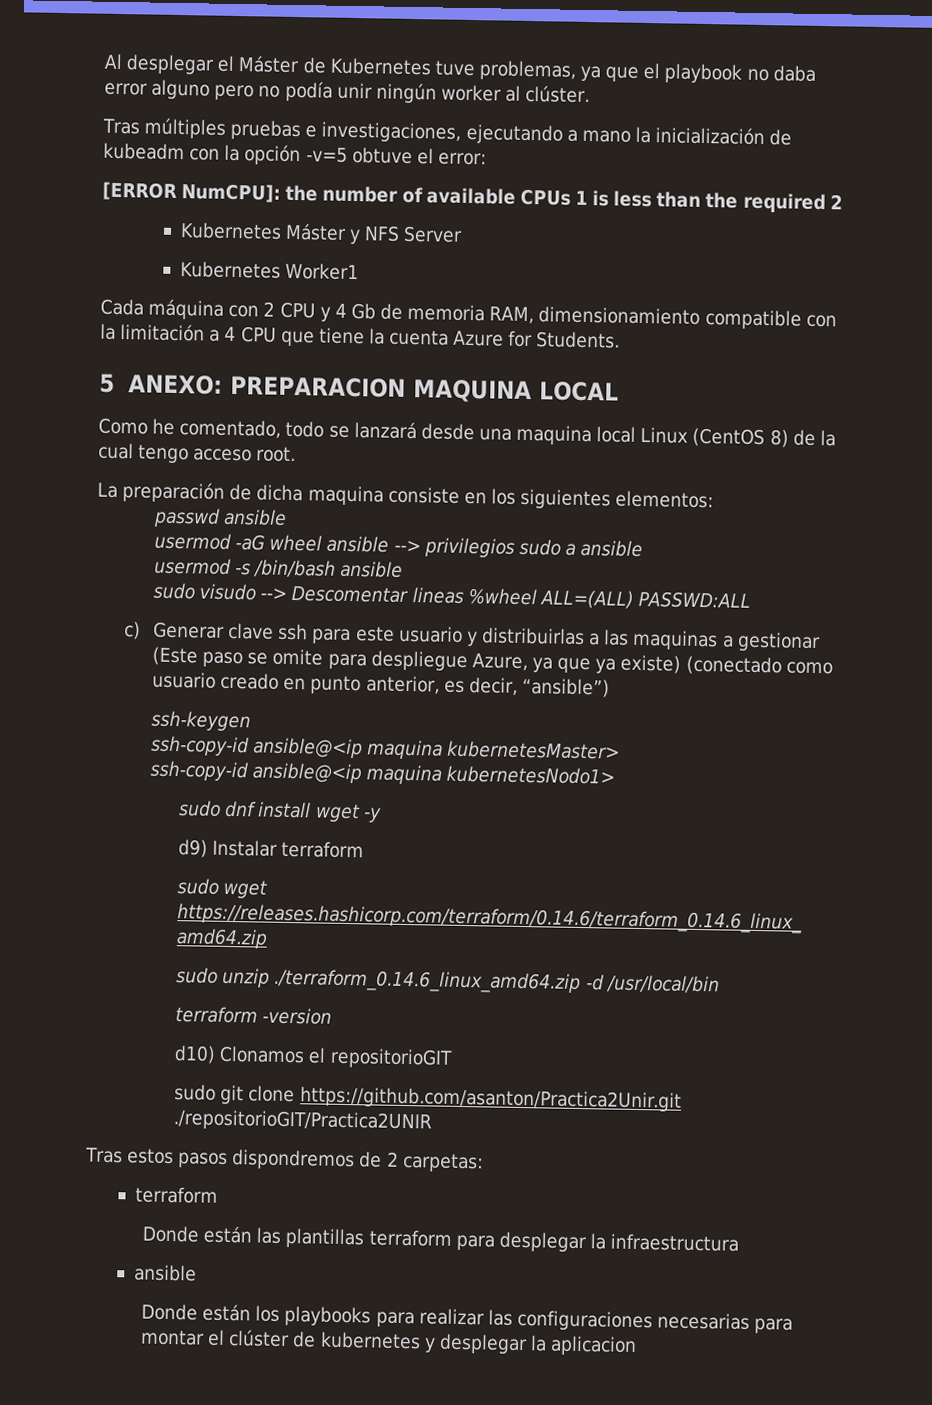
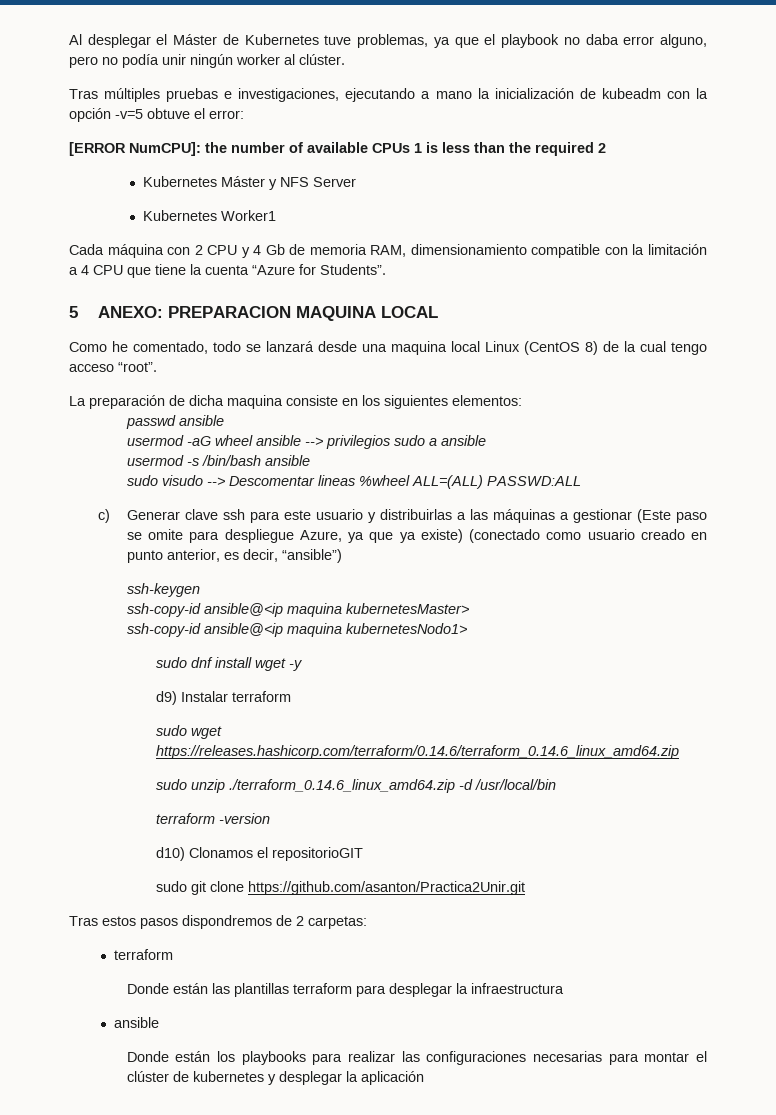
- Al desplegar el Máster de Kubernetes tuve problemas, ya que el playbook no daba error alguno pero no podía unir ningún worker al clúster.
+ Al desplegar el Máster de Kubernetes tuve problemas, ya que el playbook no daba error alguno, pero no podía unir ningún worker al clúster.
- Cada máquina con 2 CPU y 4 Gb de memoria RAM, dimensionamiento compatible con la limitación a 4 CPU que tiene la cuenta Azure for Students.
+ Cada máquina con 2 CPU y 4 Gb de memoria RAM, dimensionamiento compatible con la limitación a 4 CPU que tiene la cuenta “Azure for Students”.
- Como he comentado, todo se lanzará desde una maquina local Linux (CentOS 8) de la cual tengo acceso root.
+ Como he comentado, todo se lanzará desde una maquina local Linux (CentOS 8) de la cual tengo acceso “root”.
- c) Generar clave ssh para este usuario y distribuirlas a las maquinas a gestionar (Este paso se omite para despliegue Azure, ya que ya existe) (conectado como usuario creado en punto anterior, es decir, “ansible”)
+ c) Generar clave ssh para este usuario y distribuirlas a las máquinas a gestionar (Este paso se omite para despliegue Azure, ya que ya existe) (conectado como usuario creado en punto anterior, es decir, “ansible”)
- sudo git clone https://github.com/asanton/Practica2Unir.git ./repositorioGIT/Practica2UNIR
+ sudo git clone https://github.com/asanton/Practica2Unir.git
- Donde están los playbooks para realizar las configuraciones necesarias para montar el clúster de kubernetes y desplegar la aplicacion
+ Donde están los playbooks para realizar las configuraciones necesarias para montar el clúster de kubernetes y desplegar la aplicación

